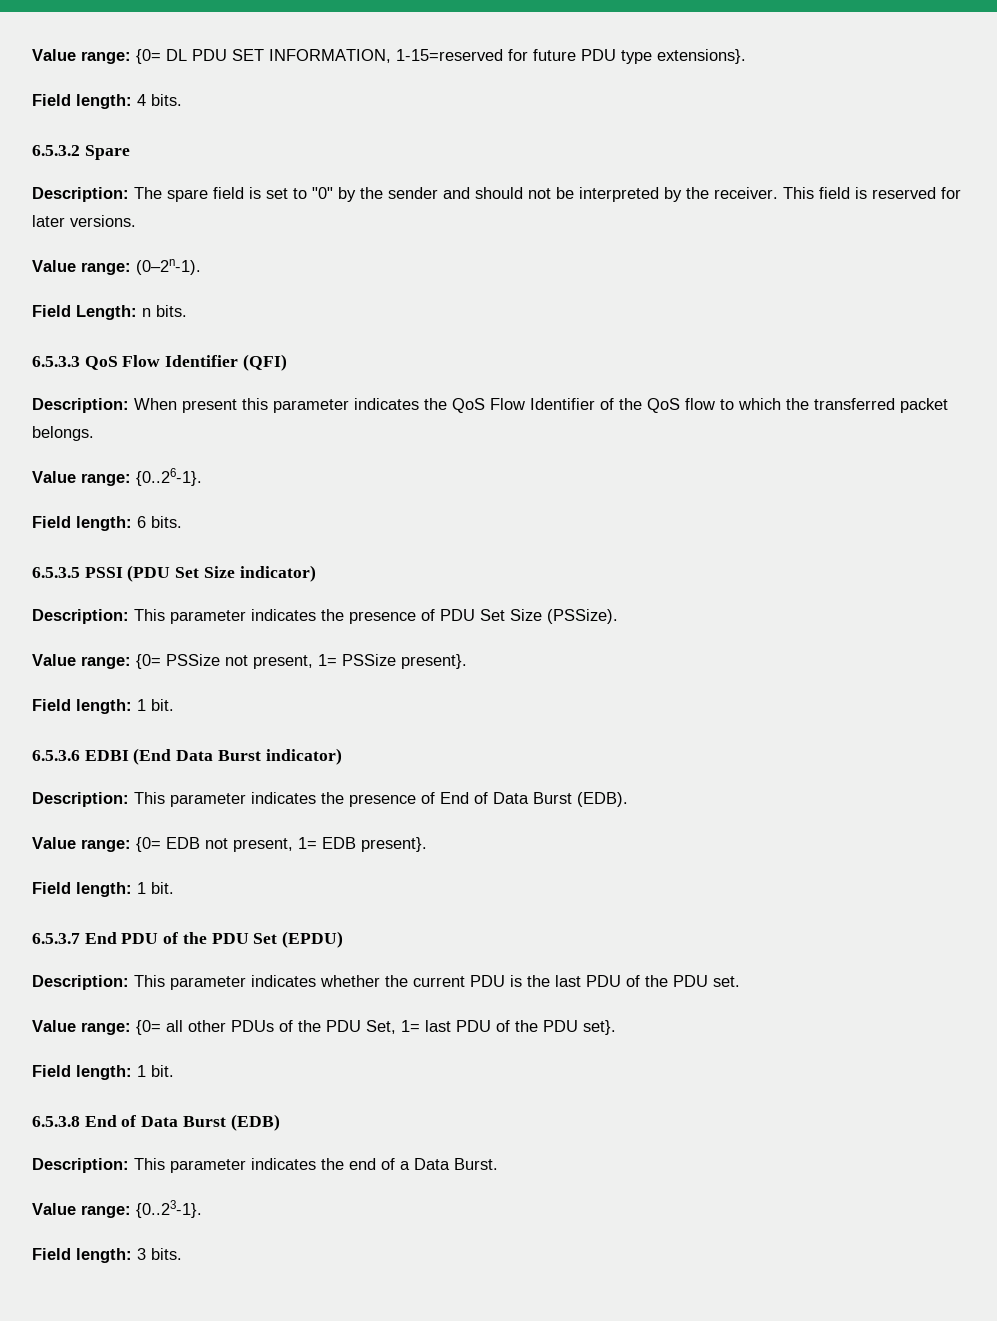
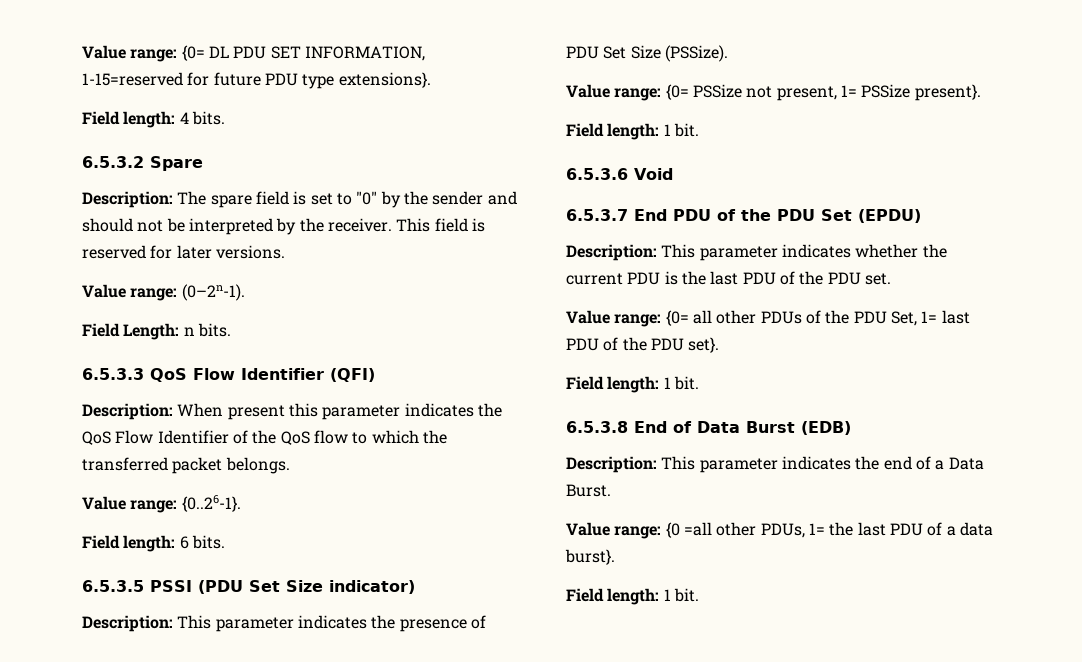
- 6.5.3.6 EDBI (End Data Burst indicator)
- Description: This parameter indicates the presence of End of Data Burst (EDB).
- Value range: {0= EDB not present, 1= EDB present}.
- Field length: 1 bit.
+ 6.5.3.6 Void
- Value range: {0..23-1}.
- Field length: 3 bits.
+ Value range: {0 =all other PDUs, 1= the last PDU of a data burst}.
+ Field length: 1 bit.

